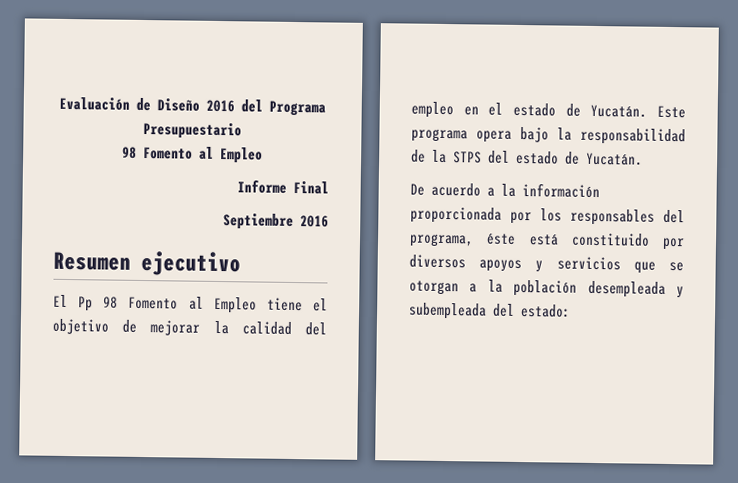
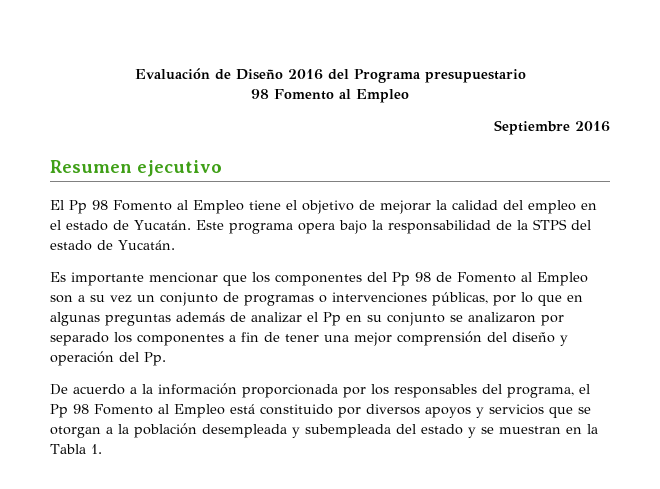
- Evaluación de Diseño 2016 del Programa Presupuestario
+ Evaluación de Diseño 2016 del Programa presupuestario
  98 Fomento al Empleo
- Informe Final
+ Es importante mencionar que los componentes del Pp 98 de Fomento al Empleo son a su vez un conjunto de programas o intervenciones públicas, por lo que en algunas preguntas además de analizar el Pp en su conjunto se analizaron por separado los componentes a fin de tener una mejor comprensión del diseño y operación del Pp.
- De acuerdo a la información proporcionada por los responsables del programa, éste está constituido por diversos apoyos y servicios que se otorgan a la población desempleada y subempleada del estado:
+ De acuerdo a la información proporcionada por los responsables del programa, el Pp 98 Fomento al Empleo está constituido por diversos apoyos y servicios que se otorgan a la población desempleada y subempleada del estado y se muestran en la Tabla 1.

